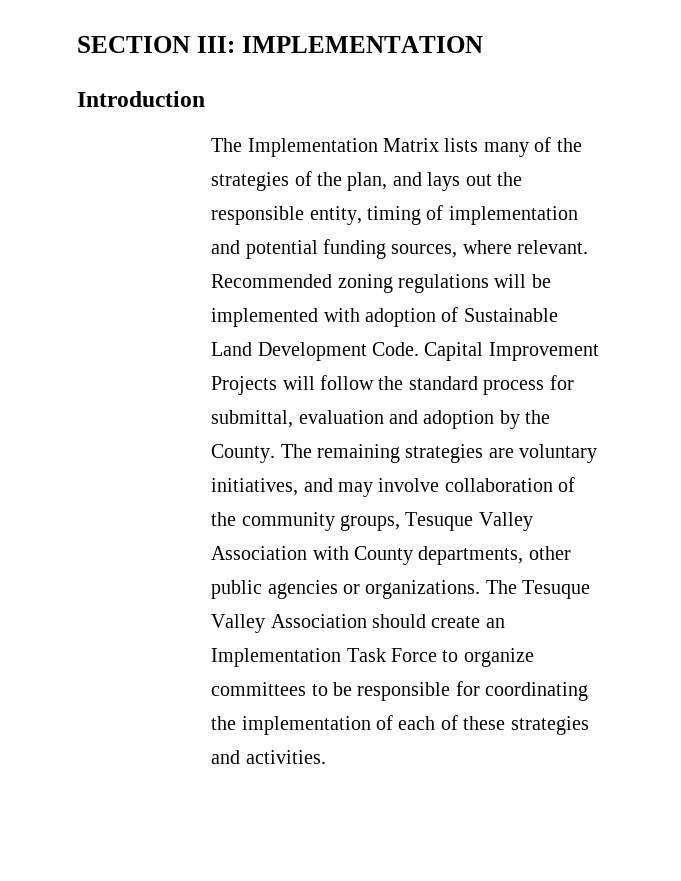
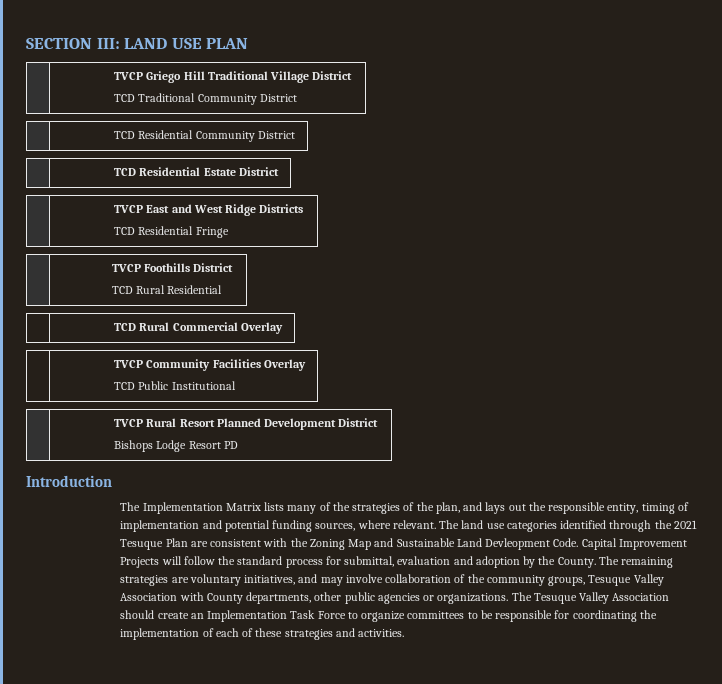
- SECTION III: IMPLEMENTATION
+ SECTION III: LAND USE PLAN
+ | TVCP Griego Hill Traditional Village District
+ TCD Traditional Community District
+ | TCD Residential Community District
+ | TCD Residential Estate District
+ | TVCP East and West Ridge Districts
+ TCD Residential Fringe
+ | TVCP Foothills District
+ TCD Rural Residential
+ | TCD Rural Commercial Overlay
+ | TVCP Community Facilities Overlay
+ TCD Public Institutional
+ | TVCP Rural Resort Planned Development District
+ Bishops Lodge Resort PD
- Recommended zoning regulations will be implemented with adoption of Sustainable Land Development Code.
+ The land use categories identified through the 2021 Tesuque Plan are consistent with the Zoning Map and Sustainable Land Devleopment Code.

